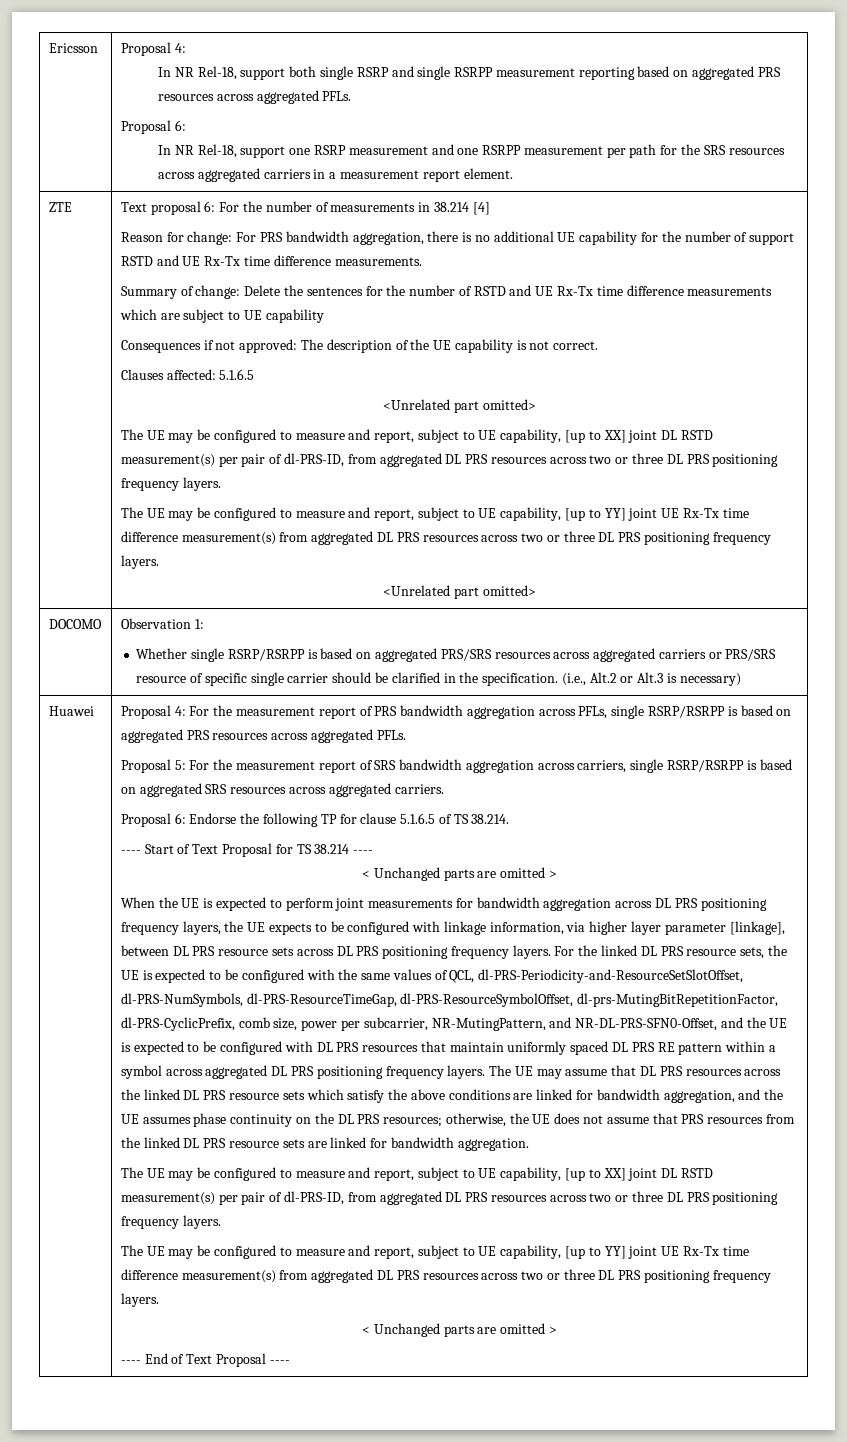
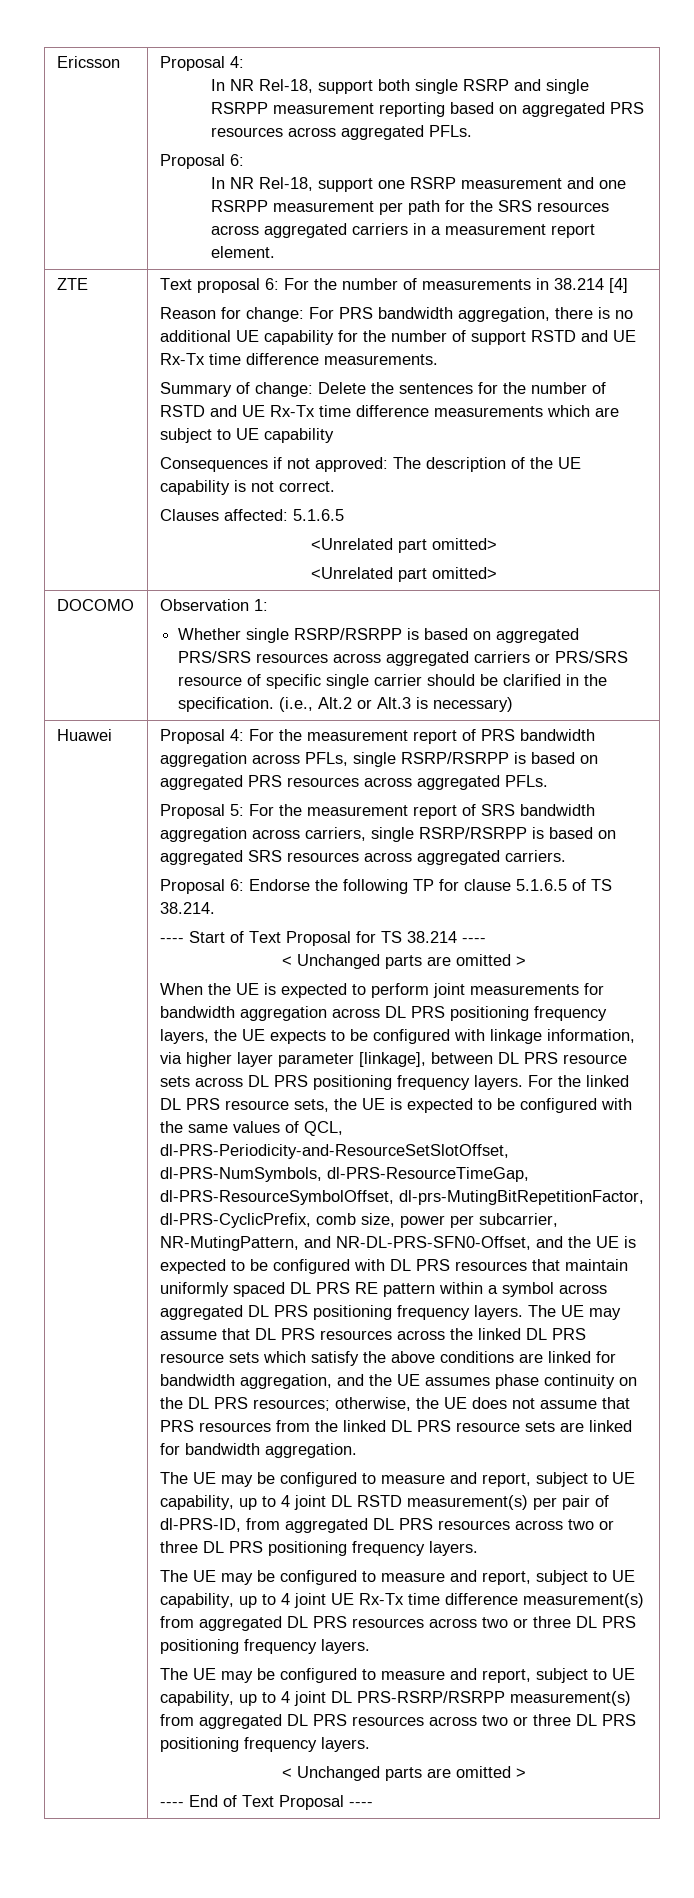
  Clauses affected: 5.1.6.5
  <Unrelated part omitted>
- The UE may be configured to measure and report, subject to UE capability, [up to XX] joint DL RSTD measurement(s) per pair of dl-PRS-ID, from aggregated DL PRS resources across two or three DL PRS positioning frequency layers.
- The UE may be configured to measure and report, subject to UE capability, [up to YY] joint UE Rx-Tx time difference measurement(s) from aggregated DL PRS resources across two or three DL PRS positioning frequency layers.
  otherwise, the UE does not assume that PRS resources from the linked DL PRS resource sets are linked for bandwidth aggregation.
- The UE may be configured to measure and report, subject to UE capability, [up to XX] joint DL RSTD measurement(s) per pair of dl-PRS-ID, from aggregated DL PRS resources across two or three DL PRS positioning frequency layers.
- The UE may be configured to measure and report, subject to UE capability, [up to YY] joint UE Rx-Tx time difference measurement(s) from aggregated DL PRS resources across two or three DL PRS positioning frequency layers.
+ The UE may be configured to measure and report, subject to UE capability, up to 4 joint DL RSTD measurement(s) per pair of dl-PRS-ID, from aggregated DL PRS resources across two or three DL PRS positioning frequency layers.
+ The UE may be configured to measure and report, subject to UE capability, up to 4 joint UE Rx-Tx time difference measurement(s) from aggregated DL PRS resources across two or three DL PRS positioning frequency layers.
+ The UE may be configured to measure and report, subject to UE capability, up to 4 joint DL PRS-RSRP/RSRPP measurement(s) from aggregated DL PRS resources across two or three DL PRS positioning frequency layers.

